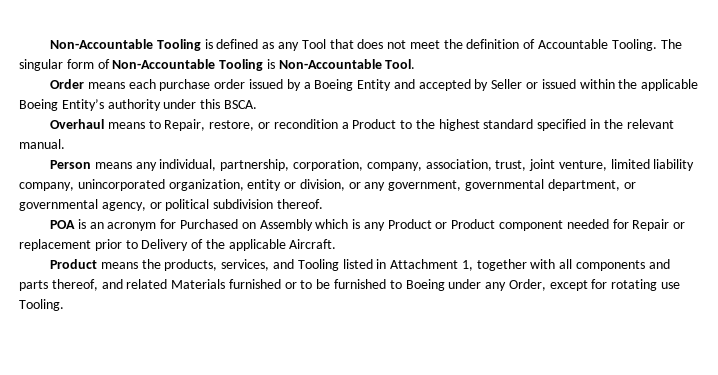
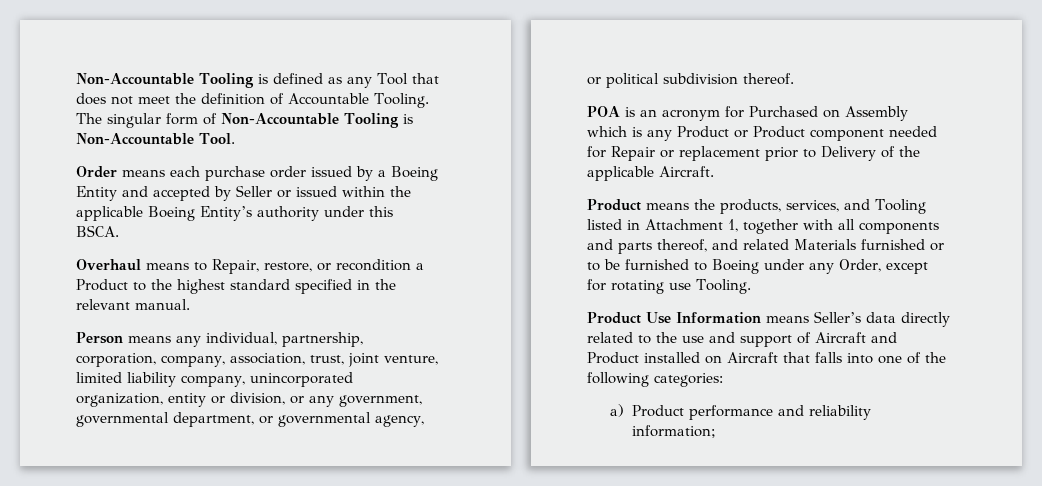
+ Product Use Information means Seller’s data directly related to the use and support of Aircraft and Product installed on Aircraft that falls into one of the following categories:
+ a) Product performance and reliability information;

